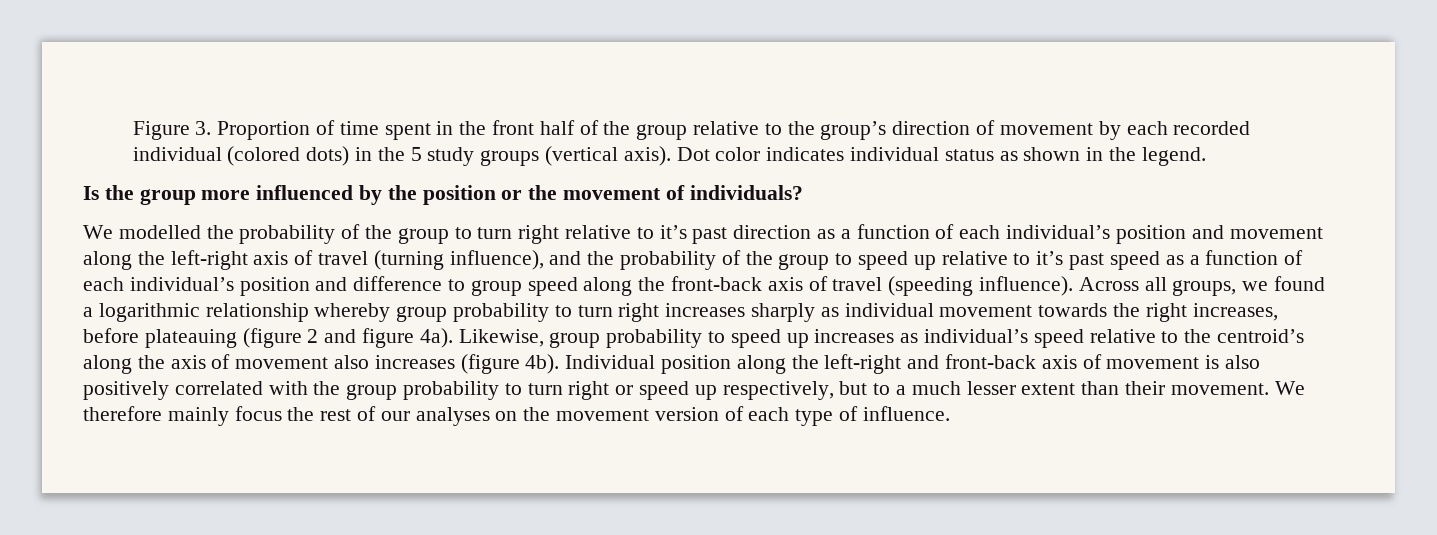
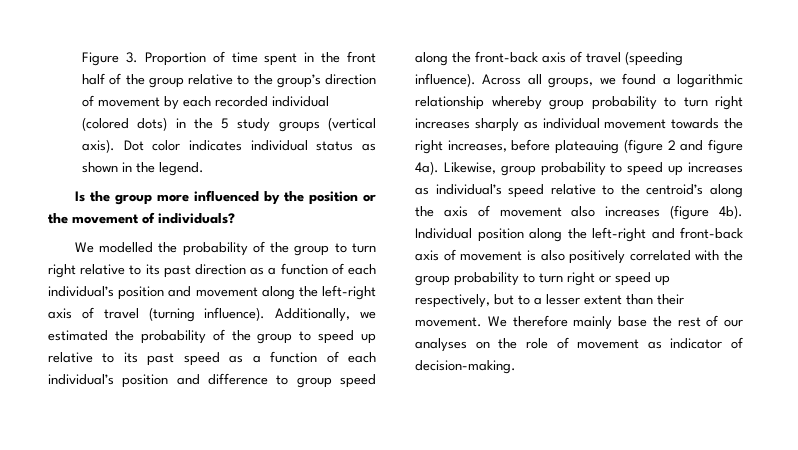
- We modelled the probability of the group to turn right relative to it’s past direction as a function of each individual’s position and movement along the left-right axis of travel (turning influence), and the probability of the group to speed up relative to it’s past speed as a function of each individual’s position and difference to group speed along the front-back axis of travel (speeding influence).
+ We modelled the probability of the group to turn right relative to its past direction as a function of each individual’s position and movement along the left-right axis of travel (turning influence). Additionally, we estimated the probability of the group to speed up relative to its past speed as a function of each individual’s position and difference to group speed along the front-back axis of travel (speeding influence).
- Individual position along the left-right and front-back axis of movement is also positively correlated with the group probability to turn right or speed up respectively, but to a much lesser extent than their movement.
+ Individual position along the left-right and front-back axis of movement is also positively correlated with the group probability to turn right or speed up respectively, but to a lesser extent than their movement.
- We therefore mainly focus the rest of our analyses on the movement version of each type of influence.
+ We therefore mainly base the rest of our analyses on the role of movement as indicator of decision-making.

